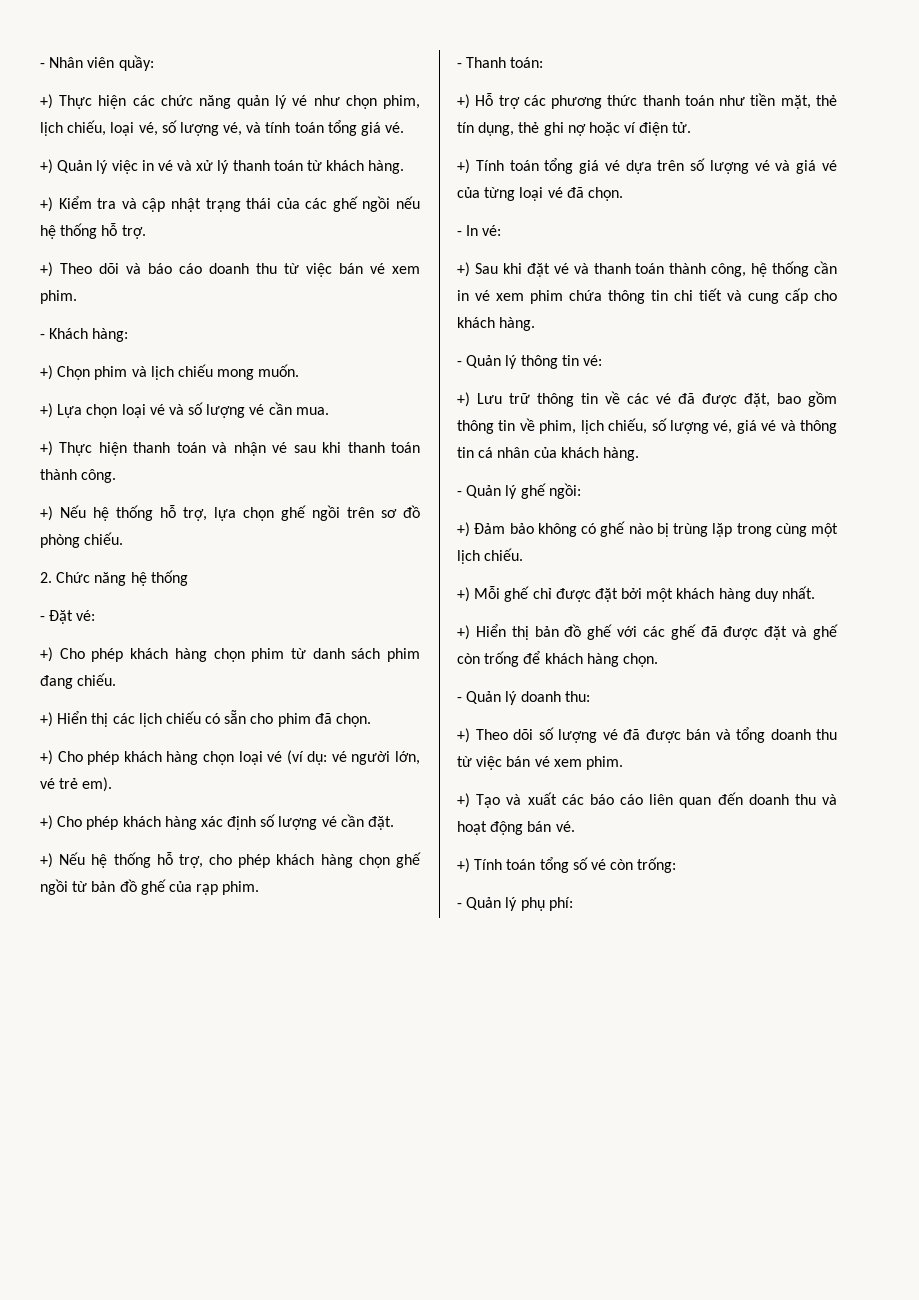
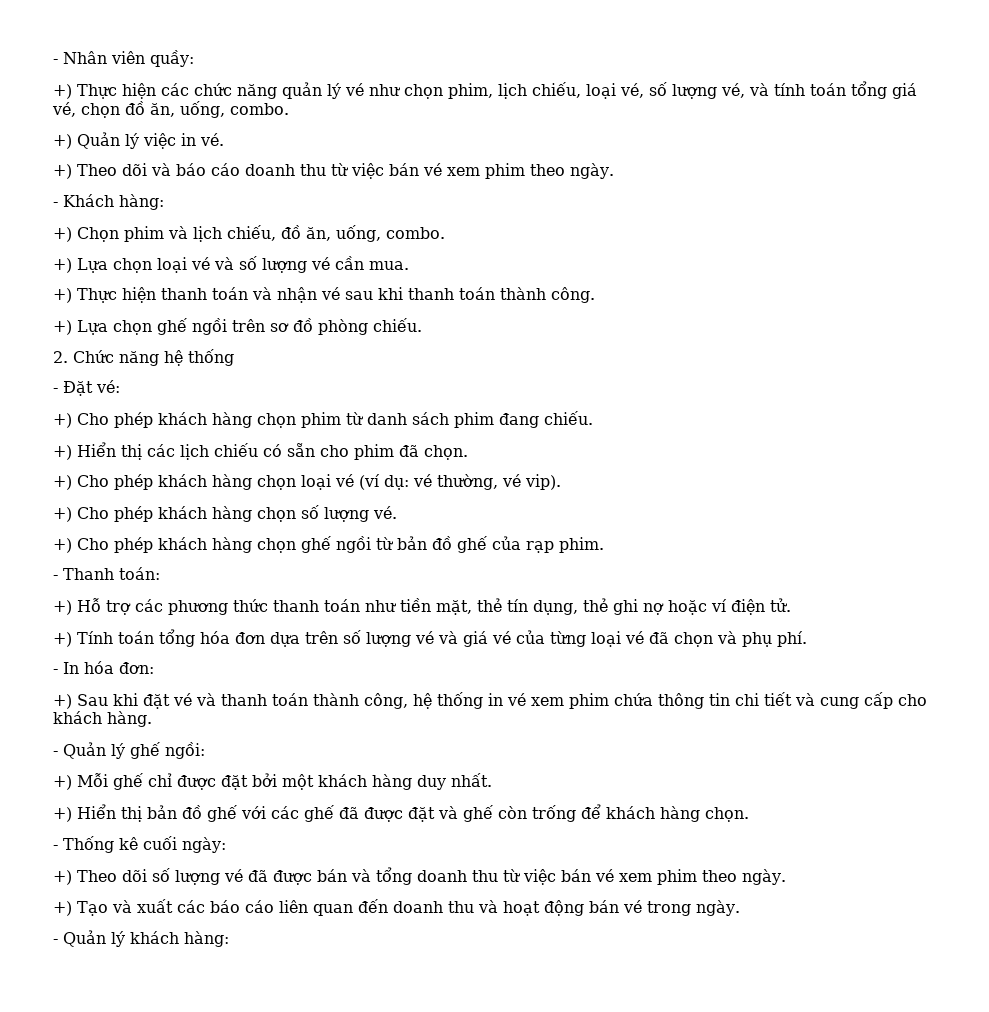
- +) Thực hiện các chức năng quản lý vé như chọn phim, lịch chiếu, loại vé, số lượng vé, và tính toán tổng giá vé.
+ +) Thực hiện các chức năng quản lý vé như chọn phim, lịch chiếu, loại vé, số lượng vé, và tính toán tổng giá vé, chọn đồ ăn, uống, combo.
- +) Quản lý việc in vé và xử lý thanh toán từ khách hàng.
- +) Kiểm tra và cập nhật trạng thái của các ghế ngồi nếu hệ thống hỗ trợ.
+ +) Quản lý việc in vé.
- +) Theo dõi và báo cáo doanh thu từ việc bán vé xem phim.
+ +) Theo dõi và báo cáo doanh thu từ việc bán vé xem phim theo ngày.
- +) Chọn phim và lịch chiếu mong muốn.
+ +) Chọn phim và lịch chiếu, đồ ăn, uống, combo.
- +) Nếu hệ thống hỗ trợ, lựa chọn ghế ngồi trên sơ đồ phòng chiếu.
+ +) Lựa chọn ghế ngồi trên sơ đồ phòng chiếu.
- +) Cho phép khách hàng chọn loại vé (ví dụ: vé người lớn, vé trẻ em).
- +) Cho phép khách hàng xác định số lượng vé cần đặt.
- +) Nếu hệ thống hỗ trợ, cho phép khách hàng chọn ghế ngồi từ bản đồ ghế của rạp phim.
+ +) Cho phép khách hàng chọn loại vé (ví dụ: vé thường, vé vip).
+ +) Cho phép khách hàng chọn số lượng vé.
+ +) Cho phép khách hàng chọn ghế ngồi từ bản đồ ghế của rạp phim.
- +) Tính toán tổng giá vé dựa trên số lượng vé và giá vé của từng loại vé đã chọn.
+ +) Tính toán tổng hóa đơn dựa trên số lượng vé và giá vé của từng loại vé đã chọn và phụ phí.
- - In vé:
+ - In hóa đơn:
- +) Sau khi đặt vé và thanh toán thành công, hệ thống cần in vé xem phim chứa thông tin chi tiết và cung cấp cho khách hàng.
+ +) Sau khi đặt vé và thanh toán thành công, hệ thống in vé xem phim chứa thông tin chi tiết và cung cấp cho khách hàng.
- - Quản lý thông tin vé:
- +) Lưu trữ thông tin về các vé đã được đặt, bao gồm thông tin về phim, lịch chiếu, số lượng vé, giá vé và thông tin cá nhân của khách hàng.
- +) Đảm bảo không có ghế nào bị trùng lặp trong cùng một lịch chiếu.
- - Quản lý doanh thu:
+ - Thống kê cuối ngày:
- +) Theo dõi số lượng vé đã được bán và tổng doanh thu từ việc bán vé xem phim.
+ +) Theo dõi số lượng vé đã được bán và tổng doanh thu từ việc bán vé xem phim theo ngày.
- +) Tạo và xuất các báo cáo liên quan đến doanh thu và hoạt động bán vé.
- +) Tính toán tổng số vé còn trống:
- - Quản lý phụ phí:
+ +) Tạo và xuất các báo cáo liên quan đến doanh thu và hoạt động bán vé trong ngày.
+ - Quản lý khách hàng:

